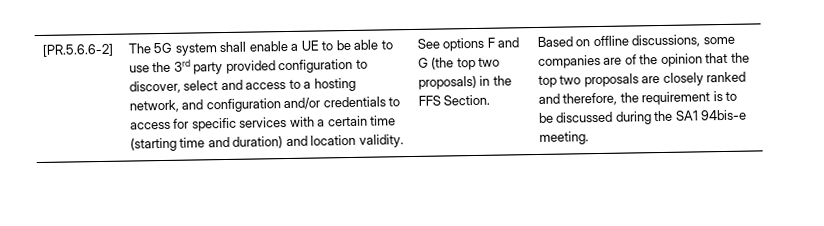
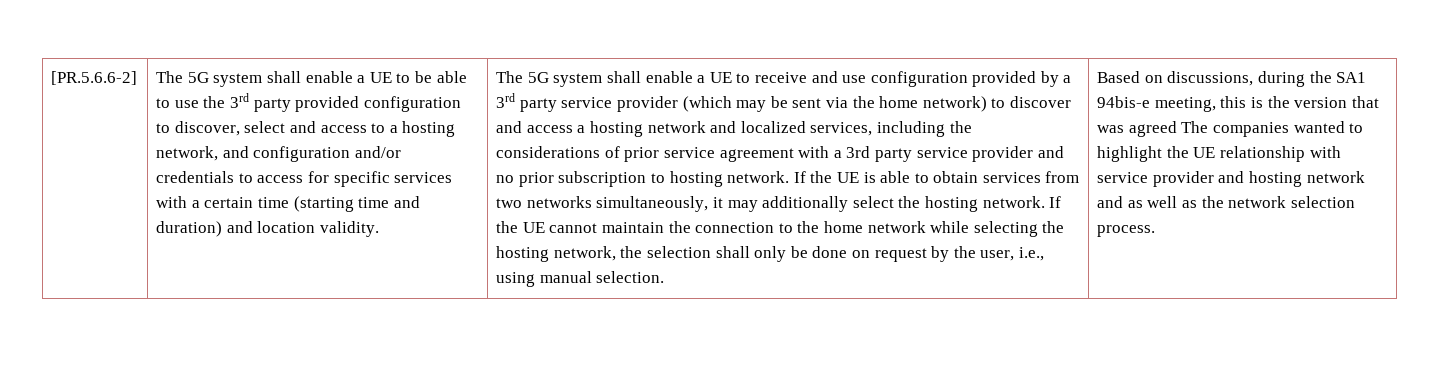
- See options F and G (the top two proposals) in the FFS Section. | Based on offline discussions, some companies are of the opinion that the top two proposals are closely ranked and therefore, the requirement is to be discussed during the SA1 94bis-e meeting.
+ The 5G system shall enable a UE to receive and use configuration provided by a 3rd party service provider (which may be sent via the home network) to discover and access a hosting network and localized services, including the considerations of prior service agreement with a 3rd party service provider and no prior subscription to hosting network. If the UE is able to obtain services from two networks simultaneously, it may additionally select the hosting network. If the UE cannot maintain the connection to the home network while selecting the hosting network, the selection shall only be done on request by the user, i.e., using manual selection. | Based on discussions, during the SA1 94bis-e meeting, this is the version that was agreed The companies wanted to highlight the UE relationship with service provider and hosting network and as well as the network selection process.

